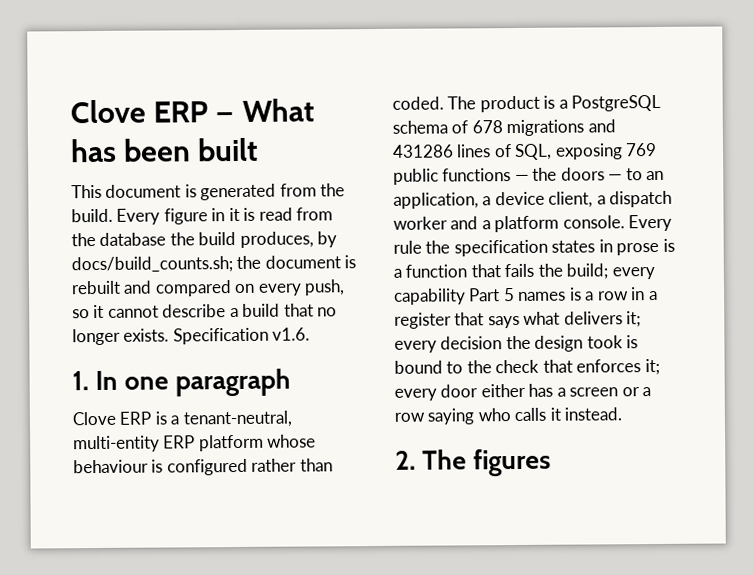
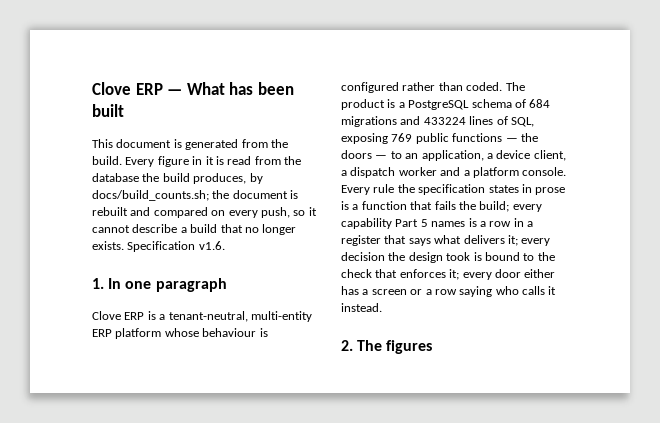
- The product is a PostgreSQL schema of 678 migrations and 431286 lines of SQL, exposing 769 public functions — the doors — to an application, a device client, a dispatch worker and a platform console.
+ The product is a PostgreSQL schema of 684 migrations and 433224 lines of SQL, exposing 769 public functions — the doors — to an application, a device client, a dispatch worker and a platform console.

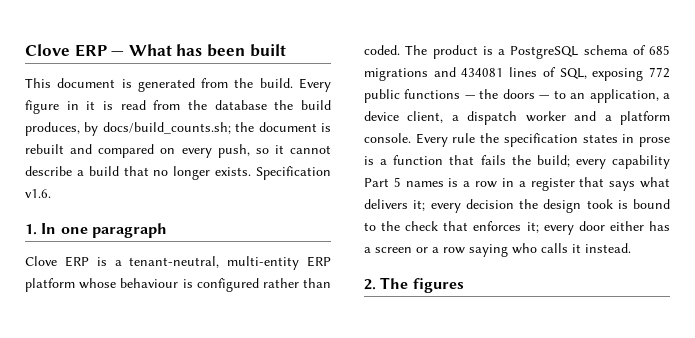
- The product is a PostgreSQL schema of 684 migrations and 433224 lines of SQL, exposing 769 public functions — the doors — to an application, a device client, a dispatch worker and a platform console.
+ The product is a PostgreSQL schema of 685 migrations and 434081 lines of SQL, exposing 772 public functions — the doors — to an application, a device client, a dispatch worker and a platform console.

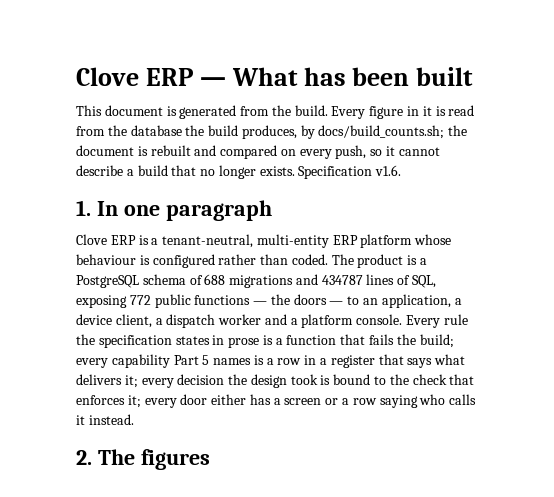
- The product is a PostgreSQL schema of 685 migrations and 434081 lines of SQL, exposing 772 public functions — the doors — to an application, a device client, a dispatch worker and a platform console.
+ The product is a PostgreSQL schema of 688 migrations and 434787 lines of SQL, exposing 772 public functions — the doors — to an application, a device client, a dispatch worker and a platform console.

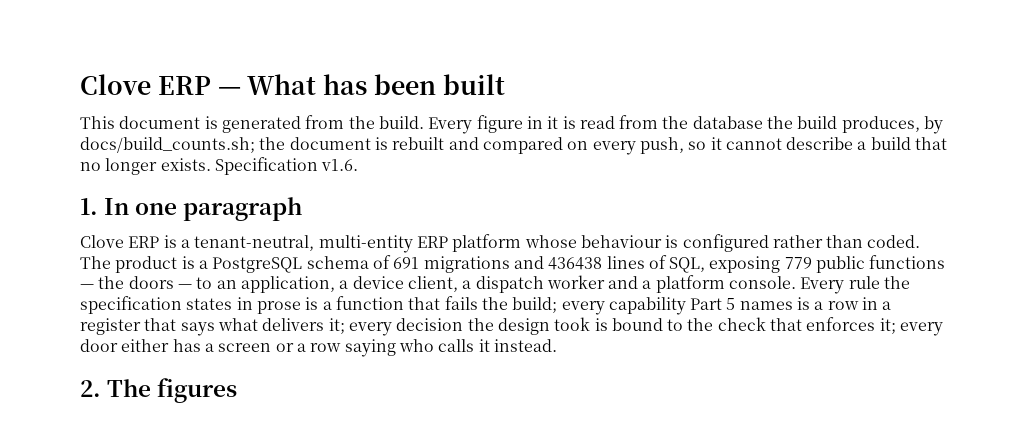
- The product is a PostgreSQL schema of 688 migrations and 434787 lines of SQL, exposing 772 public functions — the doors — to an application, a device client, a dispatch worker and a platform console.
+ The product is a PostgreSQL schema of 691 migrations and 436438 lines of SQL, exposing 779 public functions — the doors — to an application, a device client, a dispatch worker and a platform console.

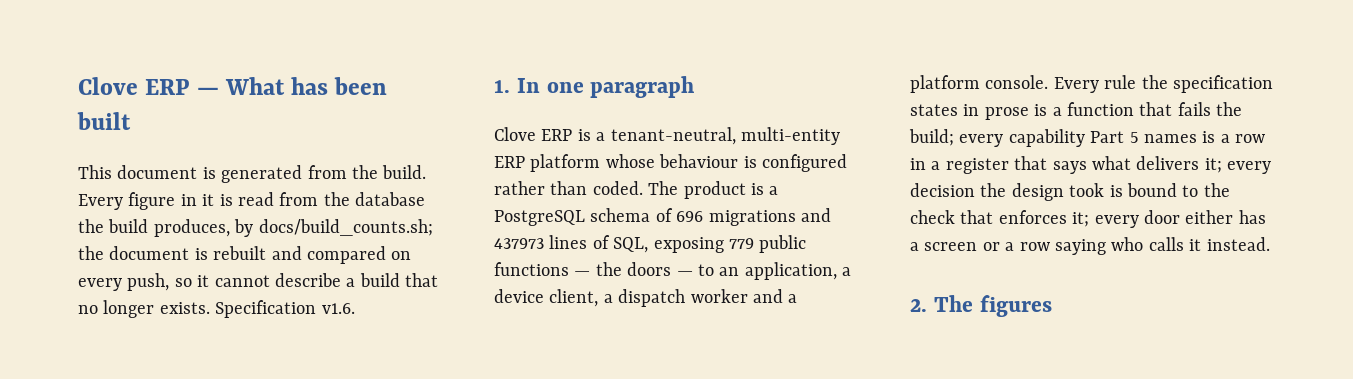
- The product is a PostgreSQL schema of 691 migrations and 436438 lines of SQL, exposing 779 public functions — the doors — to an application, a device client, a dispatch worker and a platform console.
+ The product is a PostgreSQL schema of 696 migrations and 437973 lines of SQL, exposing 779 public functions — the doors — to an application, a device client, a dispatch worker and a platform console.

